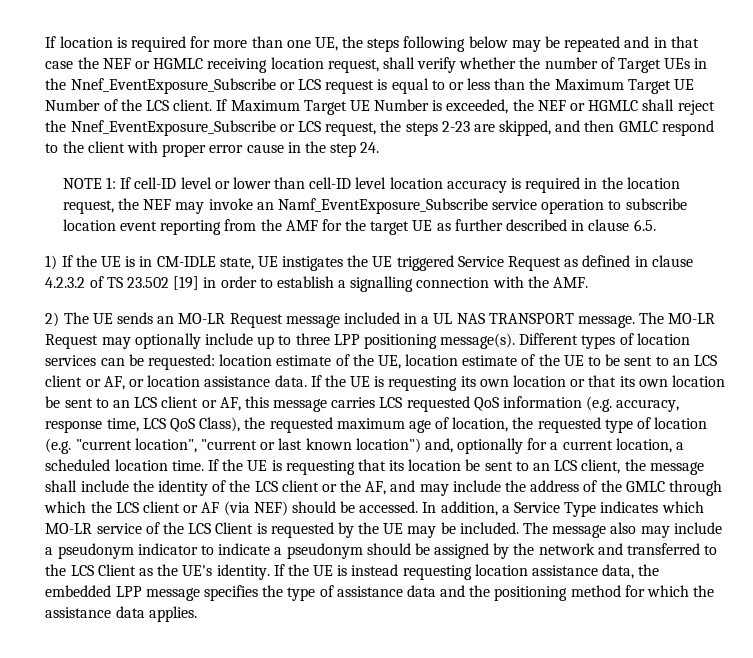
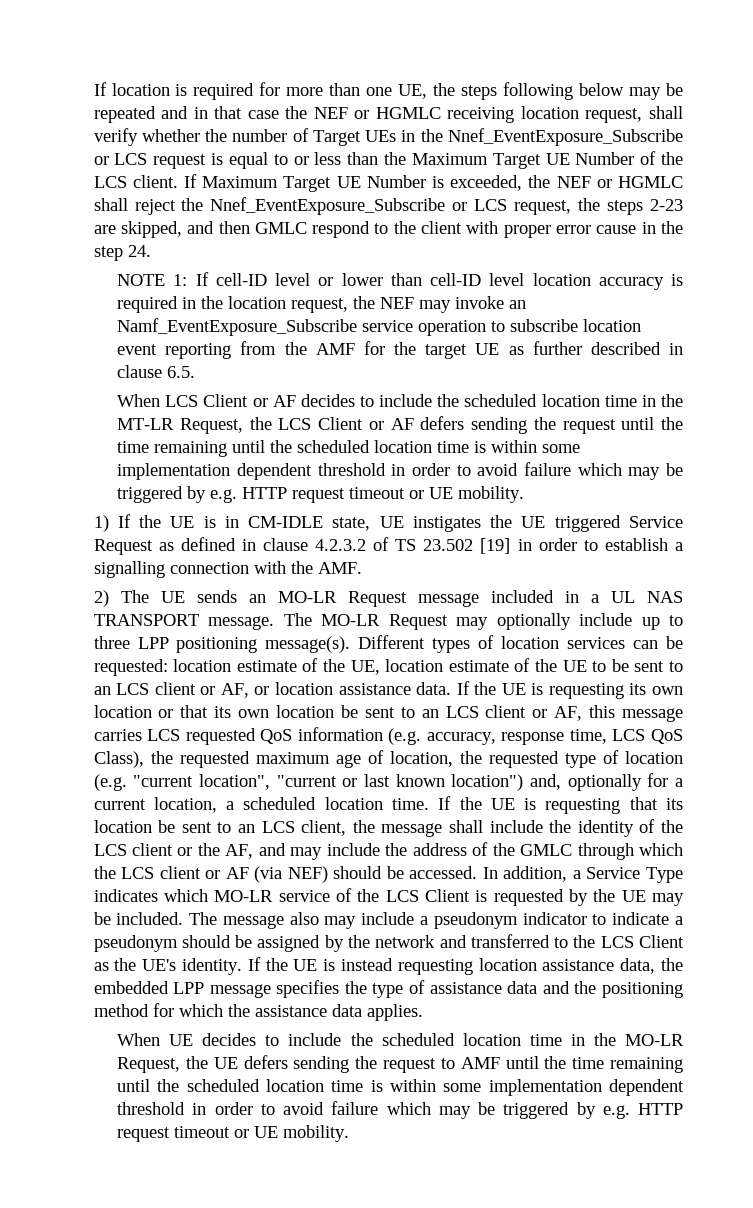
+ When LCS Client or AF decides to include the scheduled location time in the MT-LR Request, the LCS Client or AF defers sending the request until the time remaining until the scheduled location time is within some implementation dependent threshold in order to avoid failure which may be triggered by e.g. HTTP request timeout or UE mobility.
+ When UE decides to include the scheduled location time in the MO-LR Request, the UE defers sending the request to AMF until the time remaining until the scheduled location time is within some implementation dependent threshold in order to avoid failure which may be triggered by e.g. HTTP request timeout or UE mobility.

